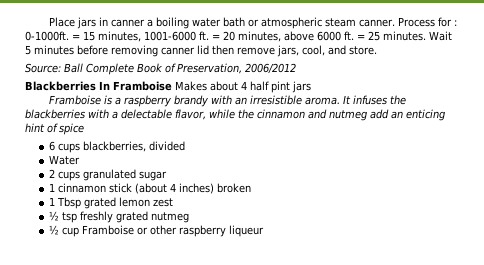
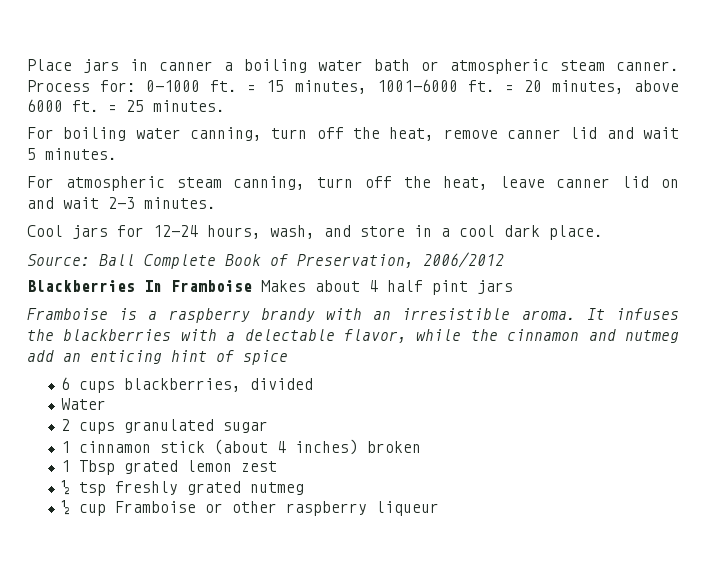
- Process for : 0-1000ft.
+ Process for: 0-1000 ft.
- = 25 minutes. Wait 5 minutes before removing canner lid then remove jars, cool, and store.
+ = 25 minutes.
+ For boiling water canning, turn off the heat, remove canner lid and wait 5 minutes.
+ For atmospheric steam canning, turn off the heat, leave canner lid on and wait 2-3 minutes.
+ Cool jars for 12-24 hours, wash, and store in a cool dark place.

